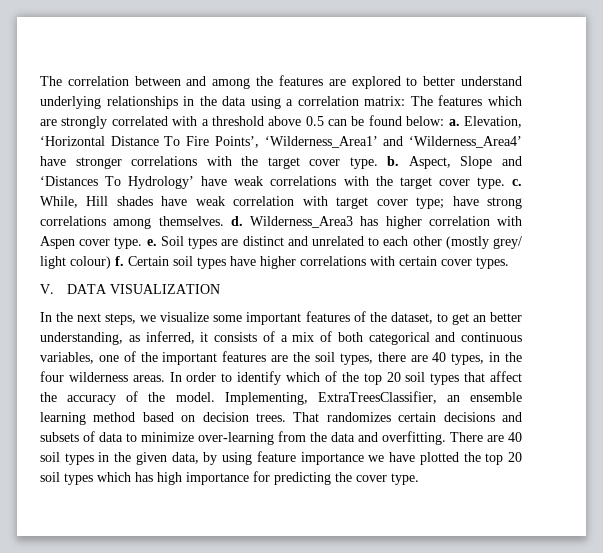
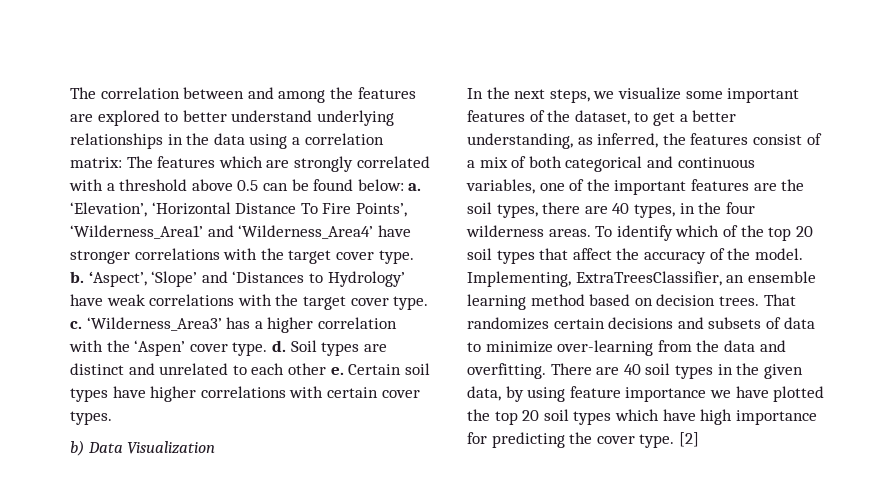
- Elevation, ‘Horizontal Distance To Fire Points’, ‘Wilderness_Area1’ and ‘Wilderness_Area4’ have stronger correlations with the target cover type. b.
+ ‘Elevation’, ‘Horizontal Distance To Fire Points’, ‘Wilderness_Area1’ and ‘Wilderness_Area4’ have stronger correlations with the target cover type. b.
- Aspect, Slope and ‘Distances To Hydrology’ have weak correlations with the target cover type. c.
+ ‘Aspect’, ‘Slope’ and ‘Distances to Hydrology’ have weak correlations with the target cover type. c.
- While, Hill shades have weak correlation with target cover type; have strong correlations among themselves. d. Wilderness_Area3 has higher correlation with Aspen cover type. e.
+ ‘Wilderness_Area3’ has a higher correlation with the ‘Aspen’ cover type. d.
- Soil types are distinct and unrelated to each other (mostly grey/ light colour) f.
+ Soil types are distinct and unrelated to each other e.
- V. DATA VISUALIZATION
+ b) Data Visualization
- In the next steps, we visualize some important features of the dataset, to get an better understanding, as inferred, it consists of a mix of both categorical and continuous variables, one of the important features are the soil types, there are 40 types, in the four wilderness areas.
+ In the next steps, we visualize some important features of the dataset, to get a better understanding, as inferred, the features consist of a mix of both categorical and continuous variables, one of the important features are the soil types, there are 40 types, in the four wilderness areas.
- In order to identify which of the top 20 soil types that affect the accuracy of the model.
+ To identify which of the top 20 soil types that affect the accuracy of the model.
- There are 40 soil types in the given data, by using feature importance we have plotted the top 20 soil types which has high importance for predicting the cover type.
+ There are 40 soil types in the given data, by using feature importance we have plotted the top 20 soil types which have high importance for predicting the cover type.
+ [2]

